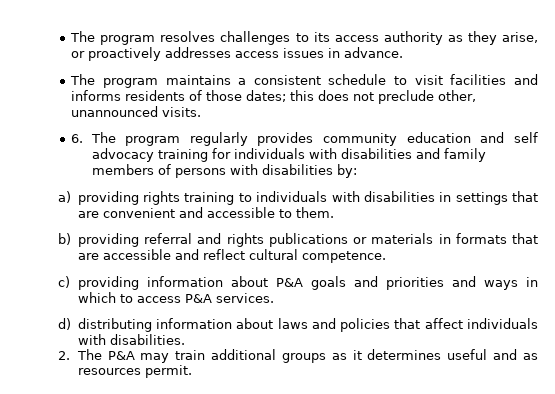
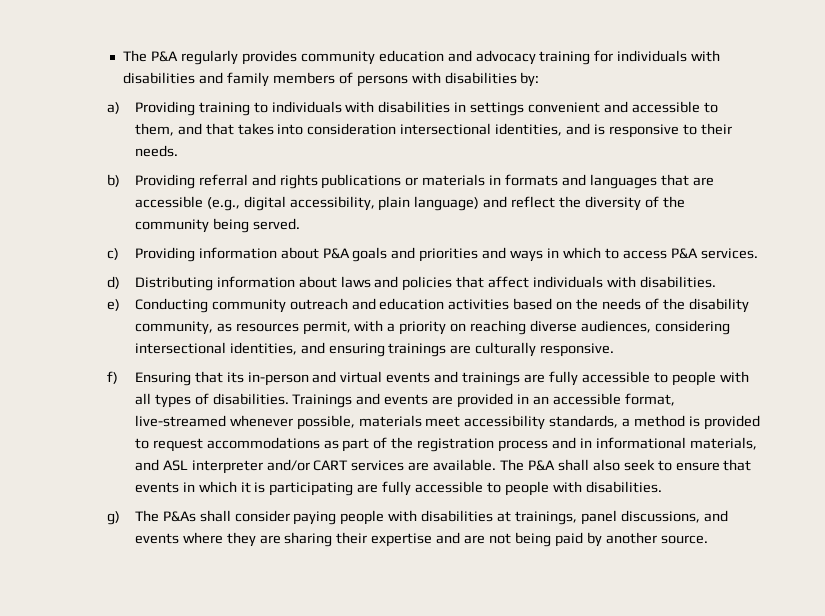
- The program resolves challenges to its access authority as they arise, or proactively addresses access issues in advance.
- The program maintains a consistent schedule to visit facilities and informs residents of those dates; this does not preclude other, unannounced visits.
- 6. The program regularly provides community education and self advocacy training for individuals with disabilities and family members of persons with disabilities by:
+ The P&A regularly provides community education and advocacy training for individuals with disabilities and family members of persons with disabilities by:
- a) providing rights training to individuals with disabilities in settings that are convenient and accessible to them.
+ a) Providing training to individuals with disabilities in settings convenient and accessible to them, and that takes into consideration intersectional identities, and is responsive to their needs.
- b) providing referral and rights publications or materials in formats that are accessible and reflect cultural competence.
+ b) Providing referral and rights publications or materials in formats and languages that are accessible (e.g., digital accessibility, plain language) and reflect the diversity of the community being served.
- c) providing information about P&A goals and priorities and ways in which to access P&A services.
+ c) Providing information about P&A goals and priorities and ways in which to access P&A services.
- d) distributing information about laws and policies that affect individuals with disabilities.
+ d) Distributing information about laws and policies that affect individuals with disabilities.
- 2. The P&A may train additional groups as it determines useful and as resources permit.
+ e) Conducting community outreach and education activities based on the needs of the disability community, as resources permit, with a priority on reaching diverse audiences, considering intersectional identities, and ensuring trainings are culturally responsive.
+ f) Ensuring that its in-person and virtual events and trainings are fully accessible to people with all types of disabilities. Trainings and events are provided in an accessible format, live-streamed whenever possible, materials meet accessibility standards, a method is provided to request accommodations as part of the registration process and in informational materials, and ASL interpreter and/or CART services are available. The P&A shall also seek to ensure that events in which it is participating are fully accessible to people with disabilities.
+ g) The P&As shall consider paying people with disabilities at trainings, panel discussions, and events where they are sharing their expertise and are not being paid by another source.

